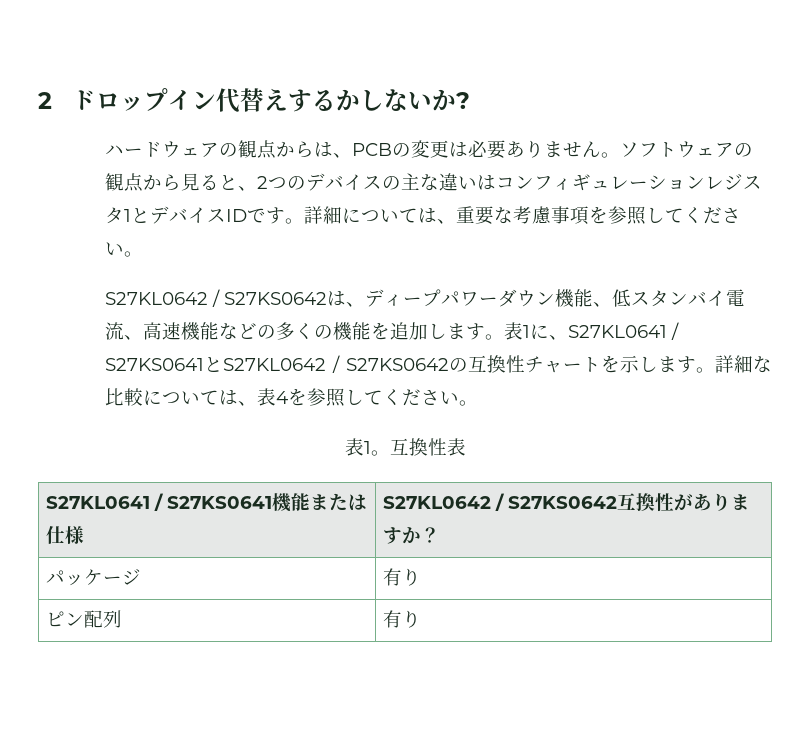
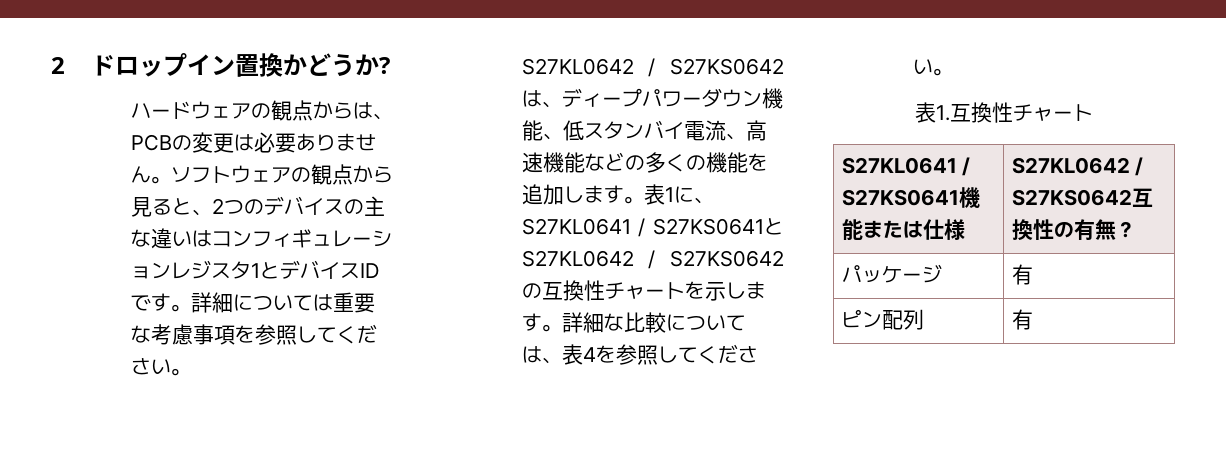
- 2ドロップイン代替えするかしないか?
+ 2ドロップイン置換かどうか?
- 詳細については、重要な考慮事項を参照してください。
+ 詳細については重要な考慮事項を参照してください。
- 表1。互換性表
+ 表1.互換性チャート
- S27KL0641 / S27KS0641機能または仕様 | S27KL0642 / S27KS0642互換性がありますか？
+ S27KL0641 / S27KS0641機能または仕様 | S27KL0642 / S27KS0642互換性の有無？
- パッケージ | 有り
+ パッケージ | 有
- ピン配列 | 有り
+ ピン配列 | 有

